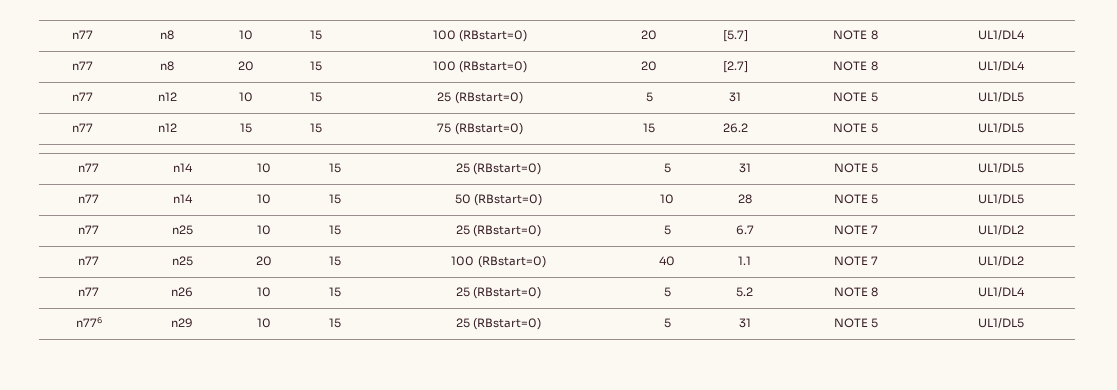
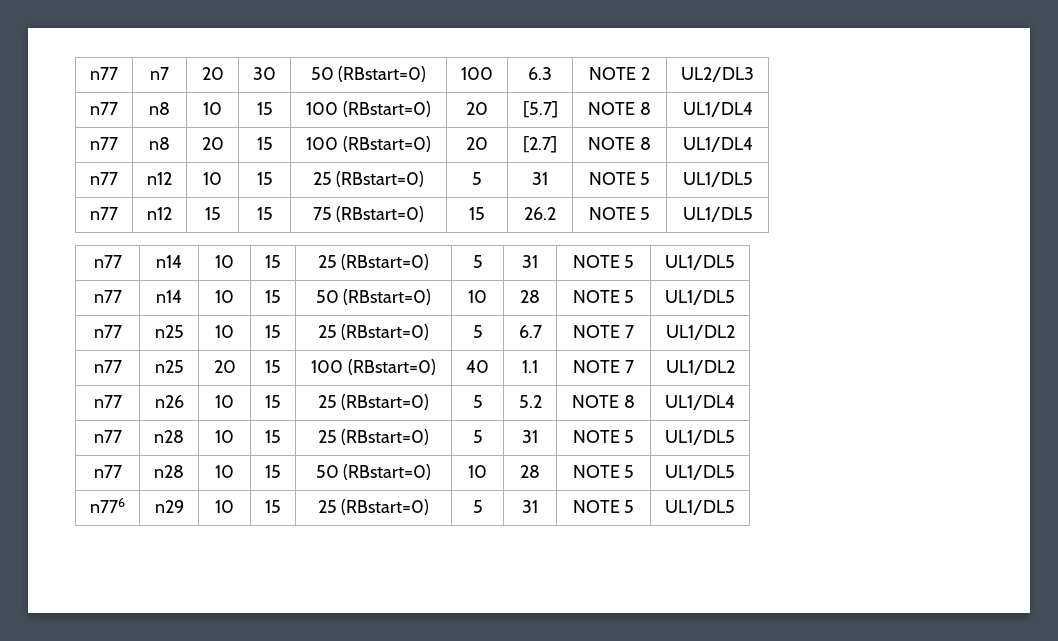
+ n77 | n7 | 20 | 30 | 50 (RBstart=0) | 100 | 6.3 | NOTE 2 | UL2/DL3
+ n77 | n28 | 10 | 15 | 25 (RBstart=0) | 5 | 31 | NOTE 5 | UL1/DL5
+ n77 | n28 | 10 | 15 | 50 (RBstart=0) | 10 | 28 | NOTE 5 | UL1/DL5

